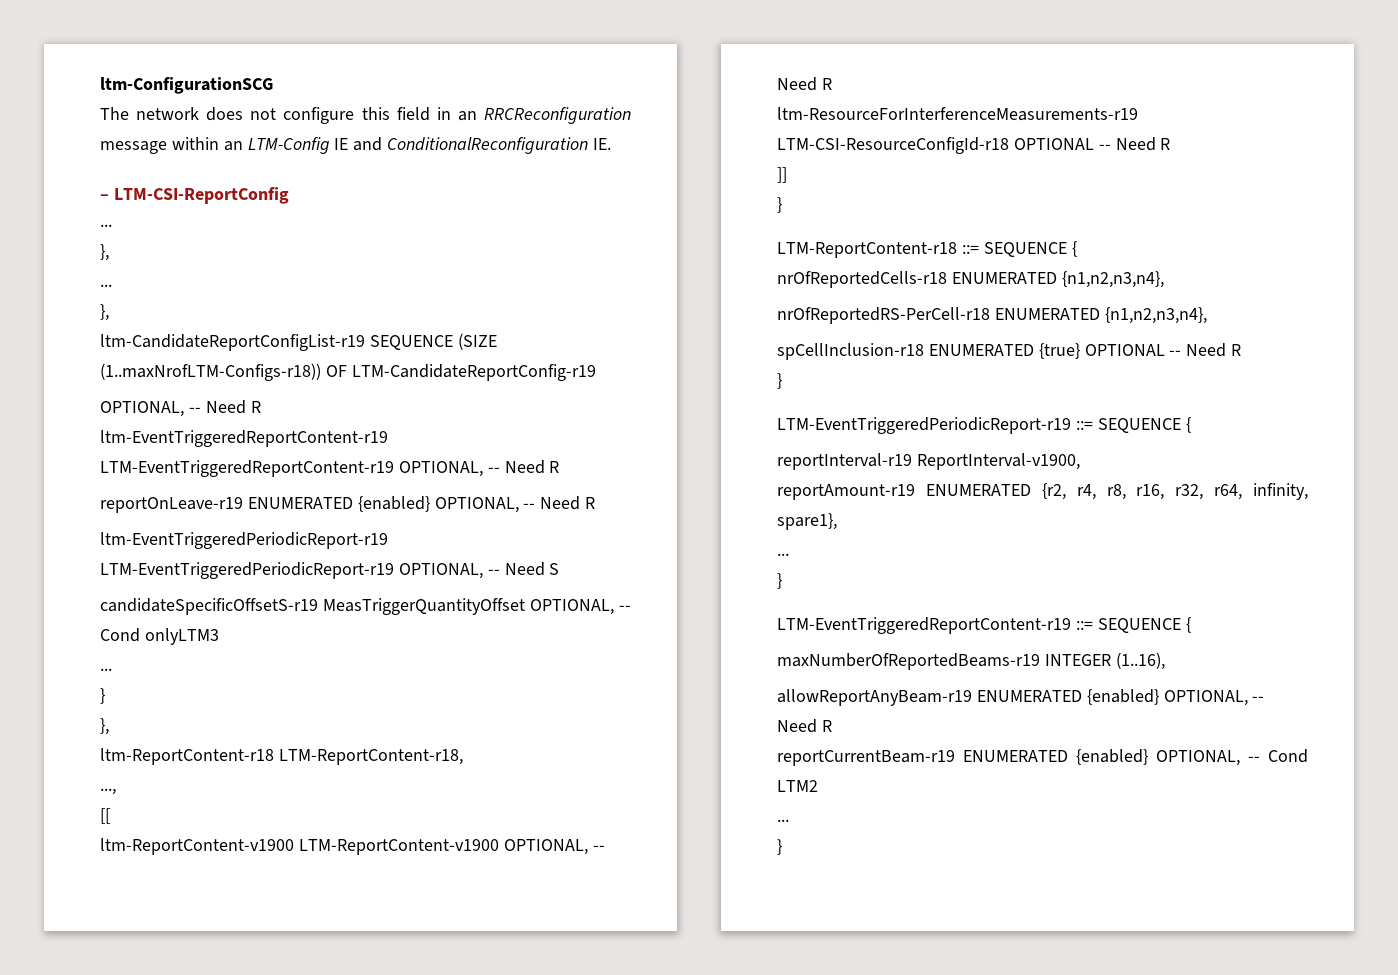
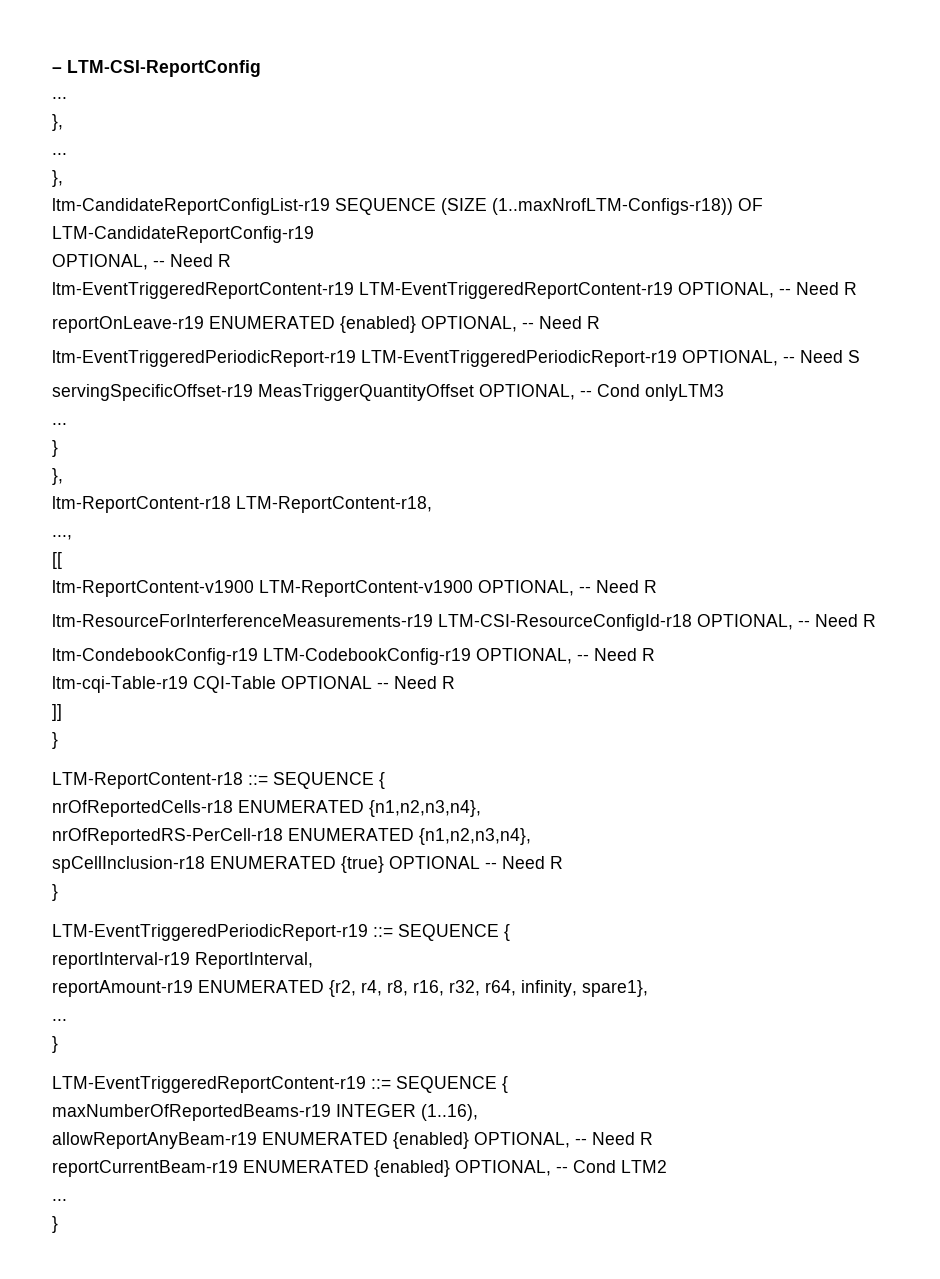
- ltm-ConfigurationSCG
- The network does not configure this field in an RRCReconfiguration message within an LTM-Config IE and ConditionalReconfiguration IE.
- candidateSpecificOffsetS-r19 MeasTriggerQuantityOffset OPTIONAL, -- Cond onlyLTM3
+ servingSpecificOffset-r19 MeasTriggerQuantityOffset OPTIONAL, -- Cond onlyLTM3
- ltm-ResourceForInterferenceMeasurements-r19 LTM-CSI-ResourceConfigId-r18 OPTIONAL -- Need R
+ ltm-ResourceForInterferenceMeasurements-r19 LTM-CSI-ResourceConfigId-r18 OPTIONAL, -- Need R
+ ltm-CondebookConfig-r19 LTM-CodebookConfig-r19 OPTIONAL, -- Need R
+ ltm-cqi-Table-r19 CQI-Table OPTIONAL -- Need R
- reportInterval-r19 ReportInterval-v1900,
+ reportInterval-r19 ReportInterval,

